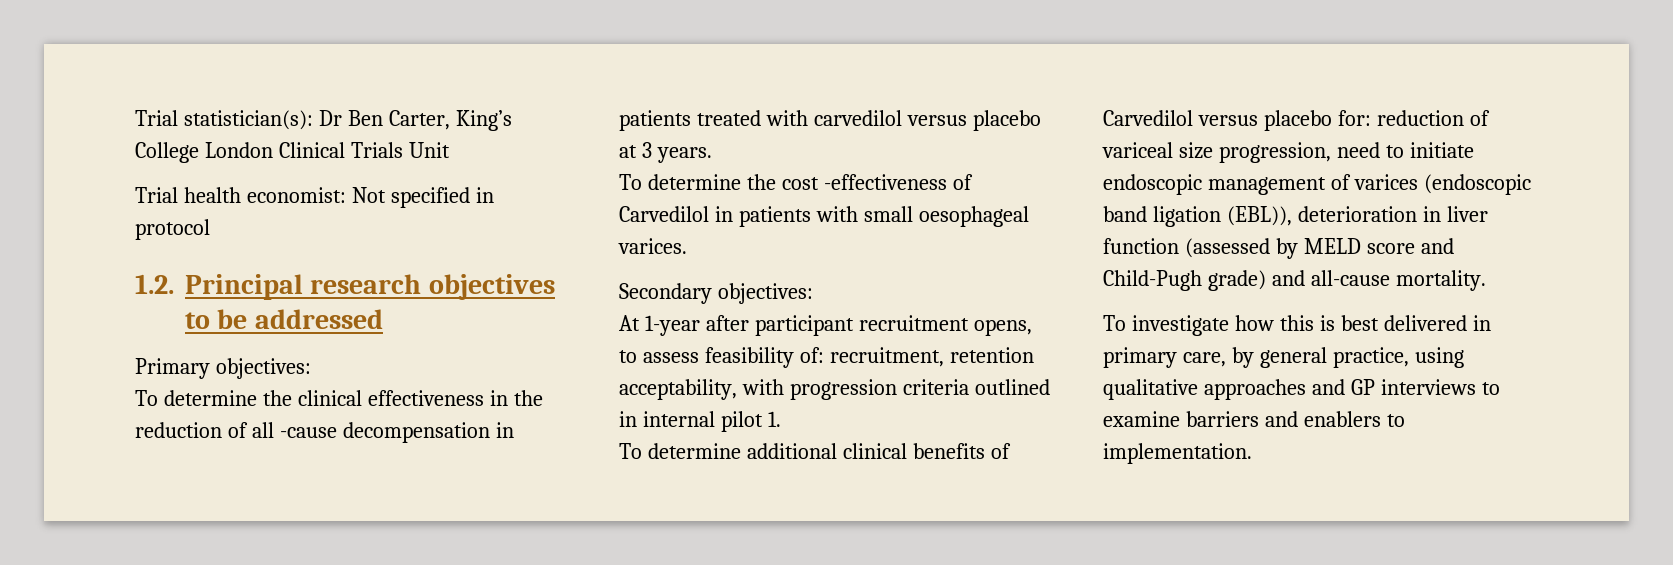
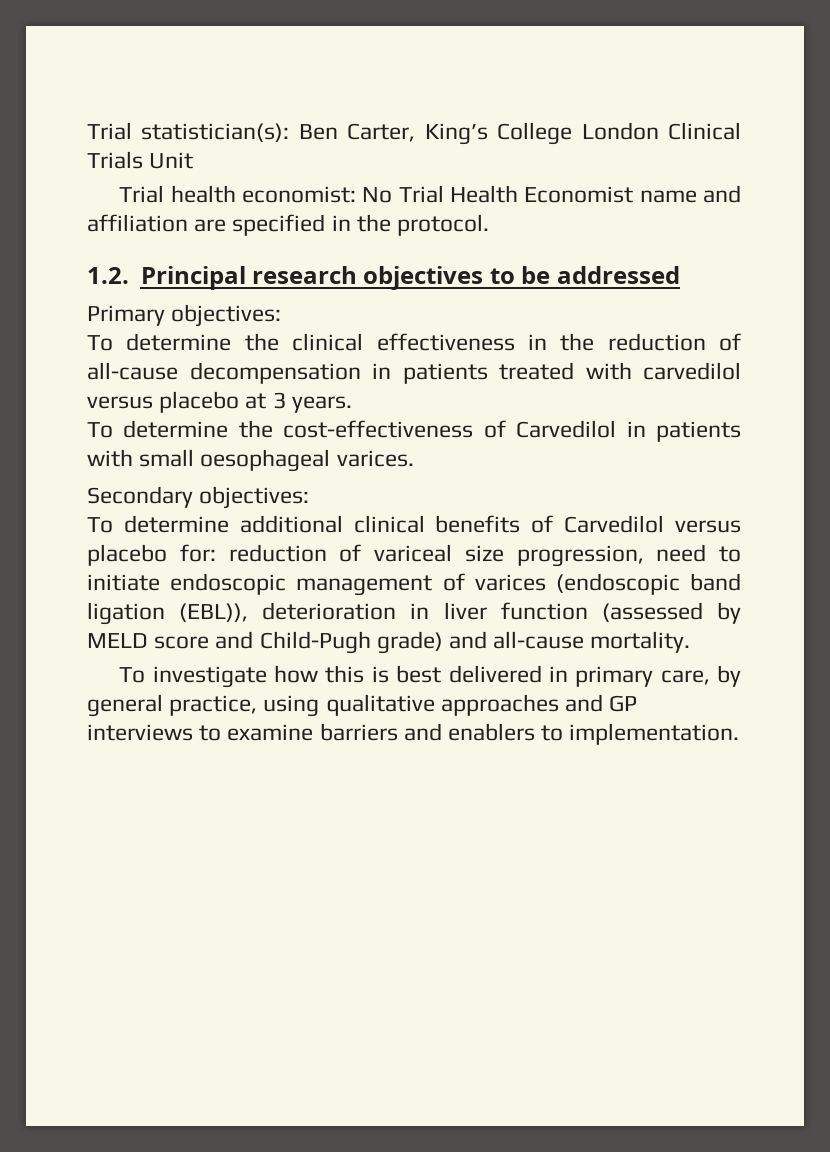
- Trial statistician(s): Dr Ben Carter, King’s College London Clinical Trials Unit
+ Trial statistician(s): Ben Carter, King’s College London Clinical Trials Unit
- Trial health economist: Not specified in protocol
+ Trial health economist: No Trial Health Economist name and affiliation are specified in the protocol.
- To determine the clinical effectiveness in the reduction of all -cause decompensation in patients treated with carvedilol versus placebo at 3 years.
+ To determine the clinical effectiveness in the reduction of all-cause decompensation in patients treated with carvedilol versus placebo at 3 years.
- To determine the cost -effectiveness of Carvedilol in patients with small oesophageal varices.
+ To determine the cost-effectiveness of Carvedilol in patients with small oesophageal varices.
- At 1-year after participant recruitment opens, to assess feasibility of: recruitment, retention acceptability, with progression criteria outlined in internal pilot 1.

